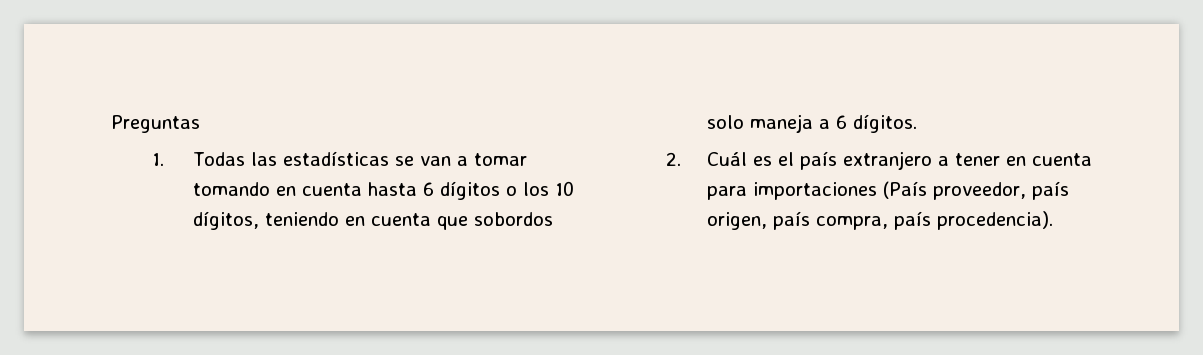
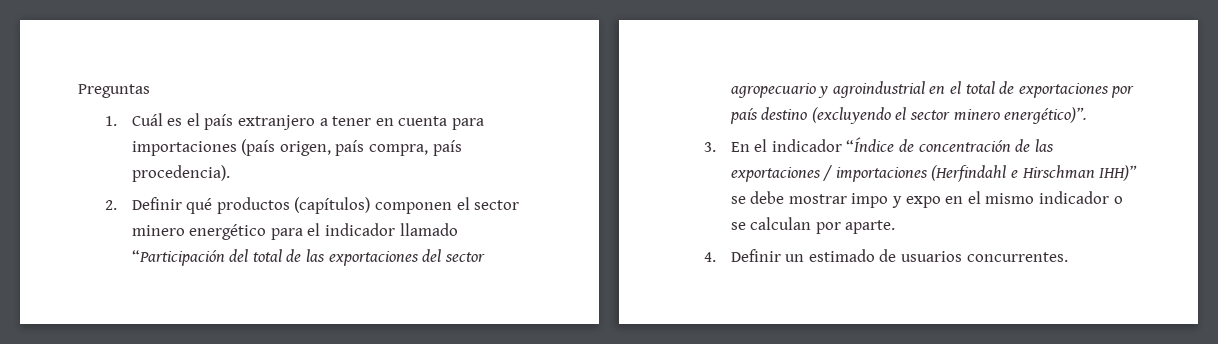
- 1. Todas las estadísticas se van a tomar tomando en cuenta hasta 6 dígitos o los 10 dígitos, teniendo en cuenta que sobordos solo maneja a 6 dígitos.
- 2. Cuál es el país extranjero a tener en cuenta para importaciones (País proveedor, país origen, país compra, país procedencia).
+ 1. Cuál es el país extranjero a tener en cuenta para importaciones (país origen, país compra, país procedencia).
+ 2. Definir qué productos (capítulos) componen el sector minero energético para el indicador llamado “Participación del total de las exportaciones del sector agropecuario y agroindustrial en el total de exportaciones por país destino (excluyendo el sector minero energético)”.
+ 3. En el indicador “Índice de concentración de las exportaciones / importaciones (Herfindahl e Hirschman IHH)” se debe mostrar impo y expo en el mismo indicador o se calculan por aparte.
+ 4. Definir un estimado de usuarios concurrentes.

